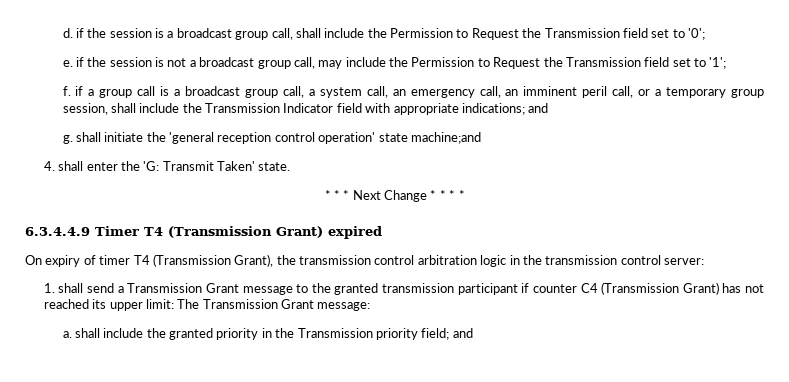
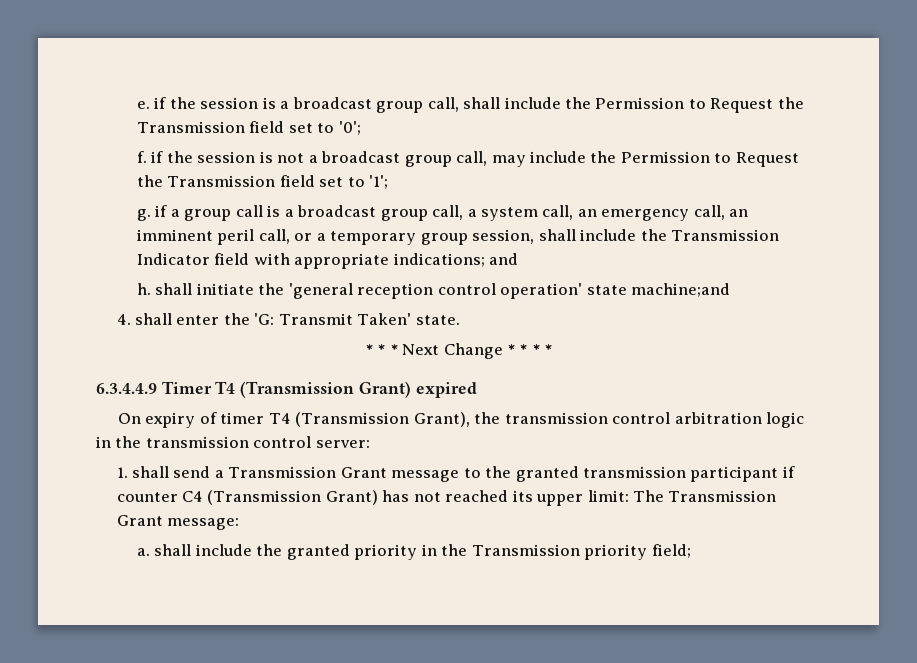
- d. if the session is a broadcast group call, shall include the Permission to Request the Transmission field set to '0';
+ e. if the session is a broadcast group call, shall include the Permission to Request the Transmission field set to '0';
- e. if the session is not a broadcast group call, may include the Permission to Request the Transmission field set to '1';
+ f. if the session is not a broadcast group call, may include the Permission to Request the Transmission field set to '1';
- f. if a group call is a broadcast group call, a system call, an emergency call, an imminent peril call, or a temporary group session, shall include the Transmission Indicator field with appropriate indications; and
+ g. if a group call is a broadcast group call, a system call, an emergency call, an imminent peril call, or a temporary group session, shall include the Transmission Indicator field with appropriate indications; and
- g. shall initiate the 'general reception control operation' state machine;and
+ h. shall initiate the 'general reception control operation' state machine;and
- a. shall include the granted priority in the Transmission priority field; and
+ a. shall include the granted priority in the Transmission priority field;

